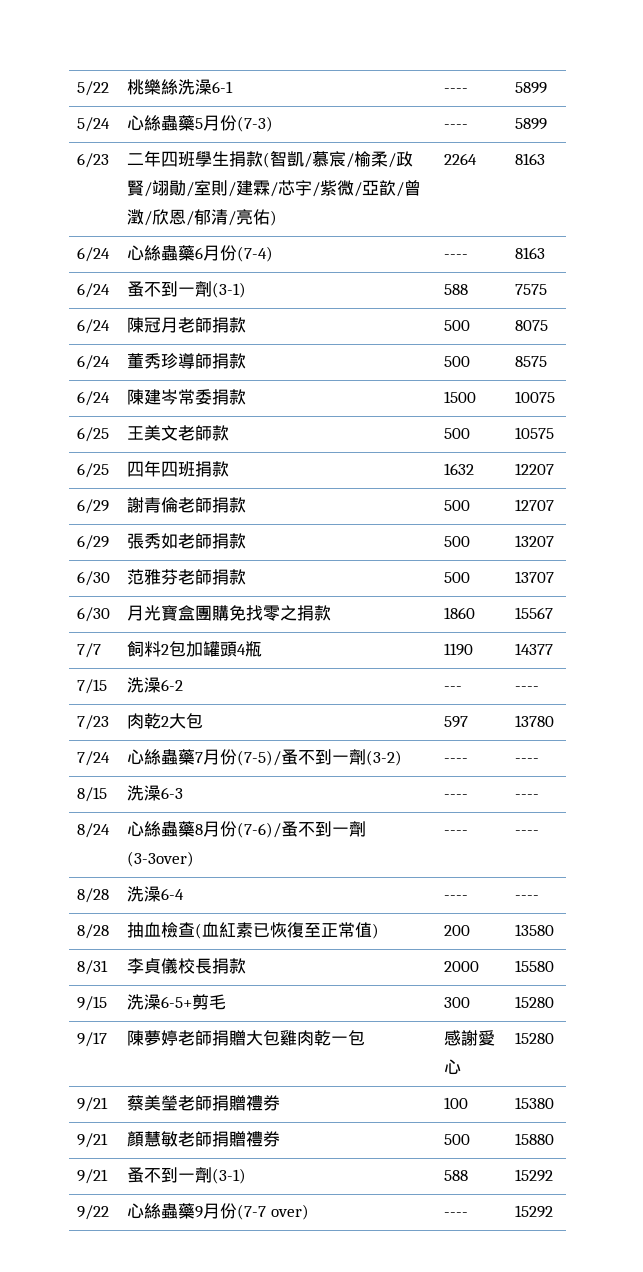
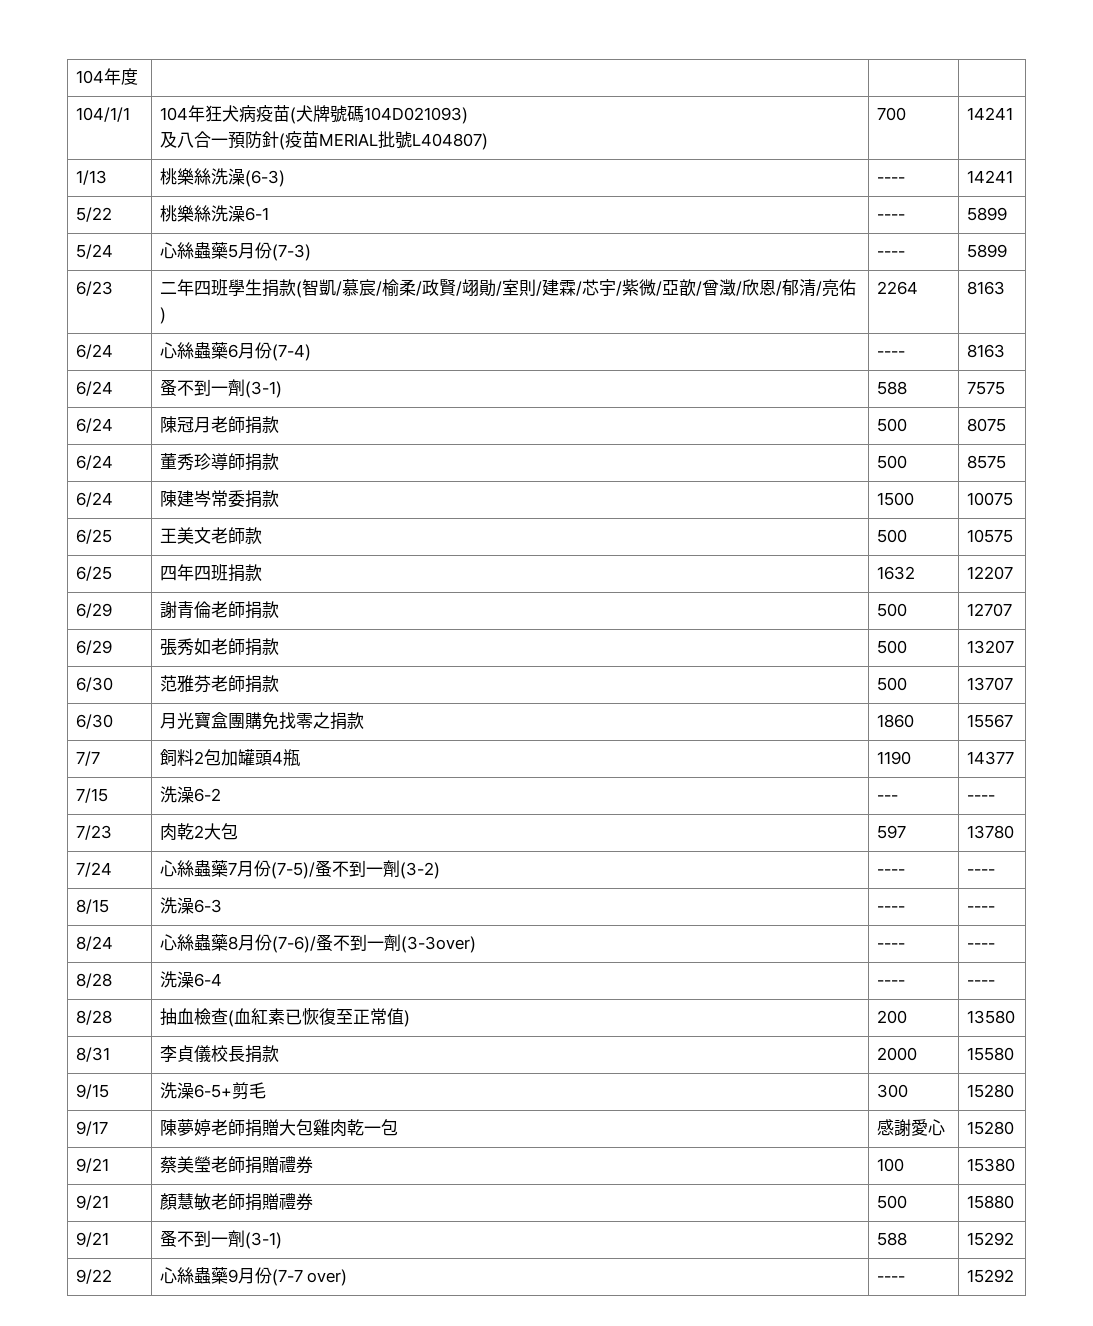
+ 104年度 | | |
+ 104/1/1 | 104年狂犬病疫苗(犬牌號碼104D021093)
+ 及八合一預防針(疫苗MERIAL批號L404807) | 700 | 14241
+ 1/13 | 桃樂絲洗澡(6-3) | ---- | 14241

